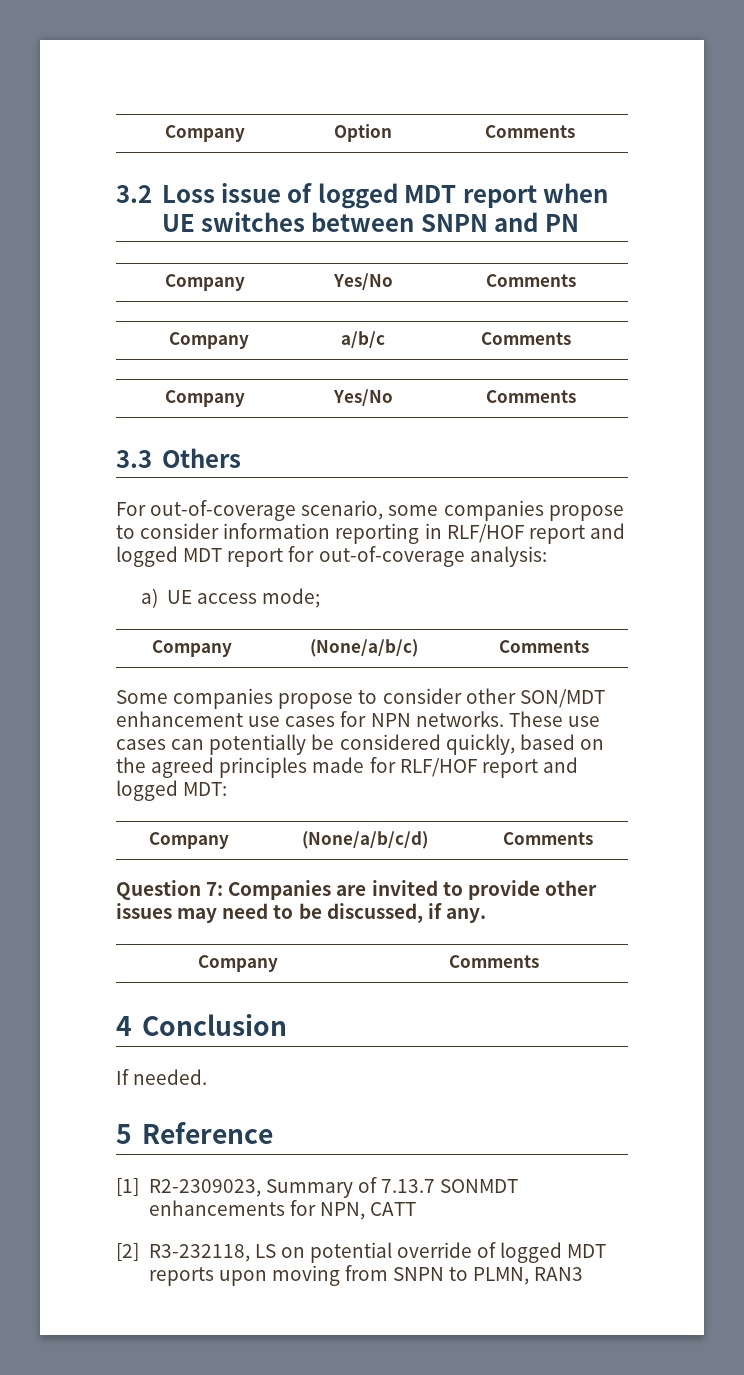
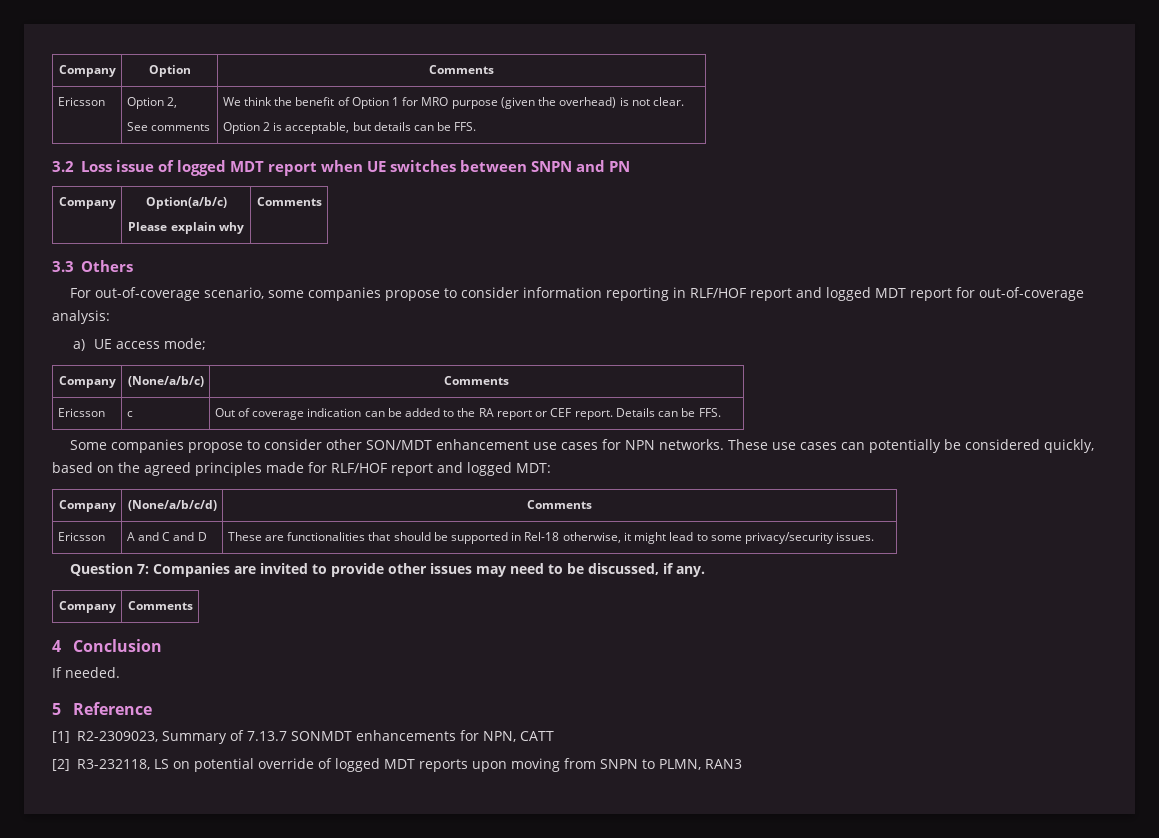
+ Ericsson | Option 2,
+ See comments | We think the benefit of Option 1 for MRO purpose (given the overhead) is not clear.
+ Option 2 is acceptable, but details can be FFS.
  3.2 Loss issue of logged MDT report when UE switches between SNPN and PN
- Company | Yes/No | Comments
- Company | a/b/c | Comments
- Company | Yes/No | Comments
+ Company | Option(a/b/c)
+ Please explain why | Comments
+ Ericsson | c | Out of coverage indication can be added to the RA report or CEF report. Details can be FFS.
+ Ericsson | A and C and D | These are functionalities that should be supported in Rel-18 otherwise, it might lead to some privacy/security issues.

